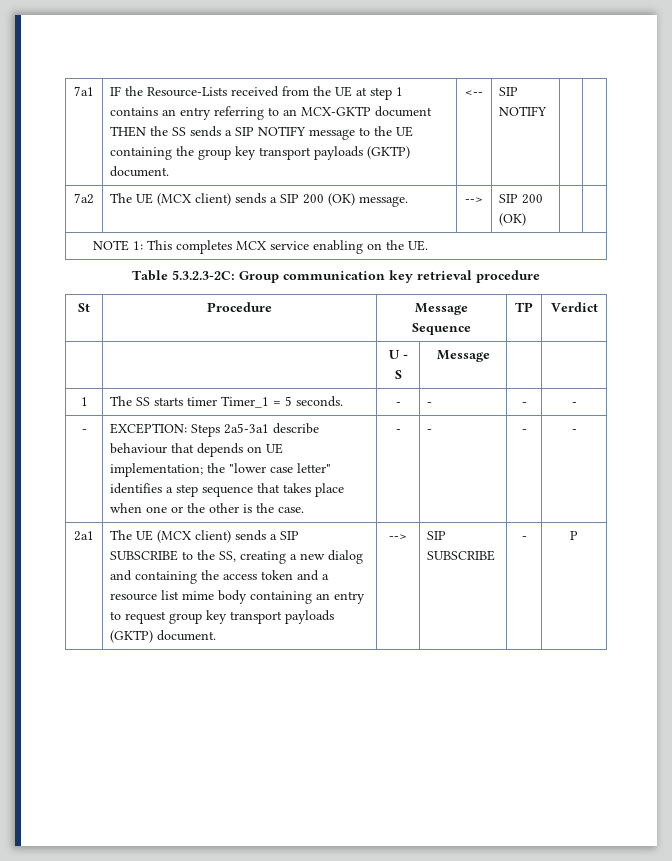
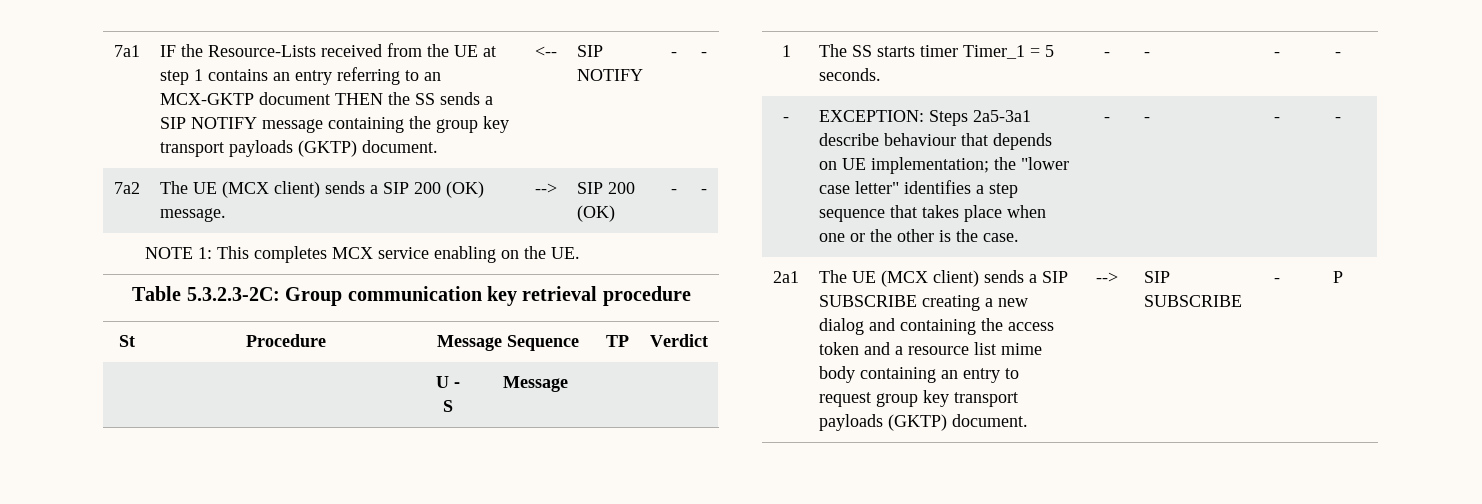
- IF the Resource-Lists received from the UE at step 1 contains an entry referring to an MCX-GKTP document THEN the SS sends a SIP NOTIFY message to the UE containing the group key transport payloads (GKTP) document.
+ IF the Resource-Lists received from the UE at step 1 contains an entry referring to an MCX-GKTP document THEN the SS sends a SIP NOTIFY message containing the group key transport payloads (GKTP) document.
- <-- | SIP NOTIFY
+ <-- | SIP NOTIFY | - | -
- 7a2 | The UE (MCX client) sends a SIP 200 (OK) message. | --> | SIP 200 (OK) | |
+ 7a2 | The UE (MCX client) sends a SIP 200 (OK) message. | --> | SIP 200 (OK) | - | -
- The UE (MCX client) sends a SIP SUBSCRIBE to the SS, creating a new dialog and containing the access token and a resource list mime body containing an entry to request group key transport payloads (GKTP) document.
+ The UE (MCX client) sends a SIP SUBSCRIBE creating a new dialog and containing the access token and a resource list mime body containing an entry to request group key transport payloads (GKTP) document.

